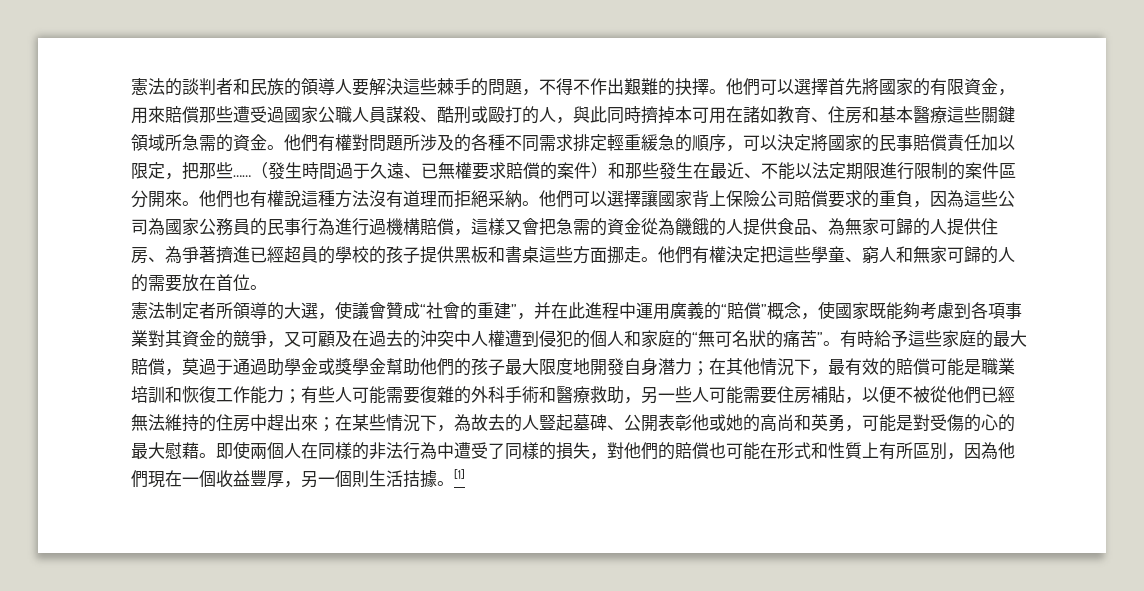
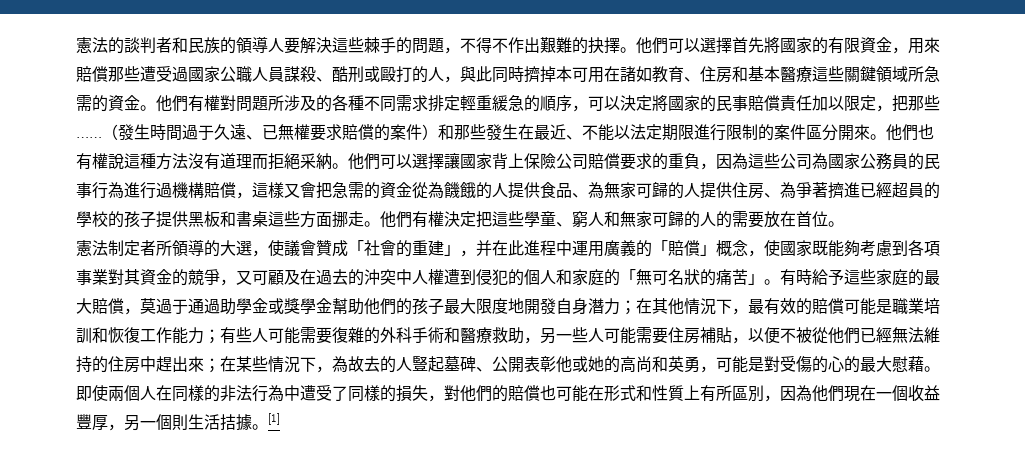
- 憲法制定者所領導的大選，使議會贊成“社會的重建”，并在此進程中運用廣義的“賠償”概念，使國家既能夠考慮到各項事業對其資金的競爭，又可顧及在過去的沖突中人權遭到侵犯的個人和家庭的“無可名狀的痛苦”。
+ 憲法制定者所領導的大選，使議會贊成「社會的重建」，并在此進程中運用廣義的「賠償」概念，使國家既能夠考慮到各項事業對其資金的競爭，又可顧及在過去的沖突中人權遭到侵犯的個人和家庭的「無可名狀的痛苦」。

